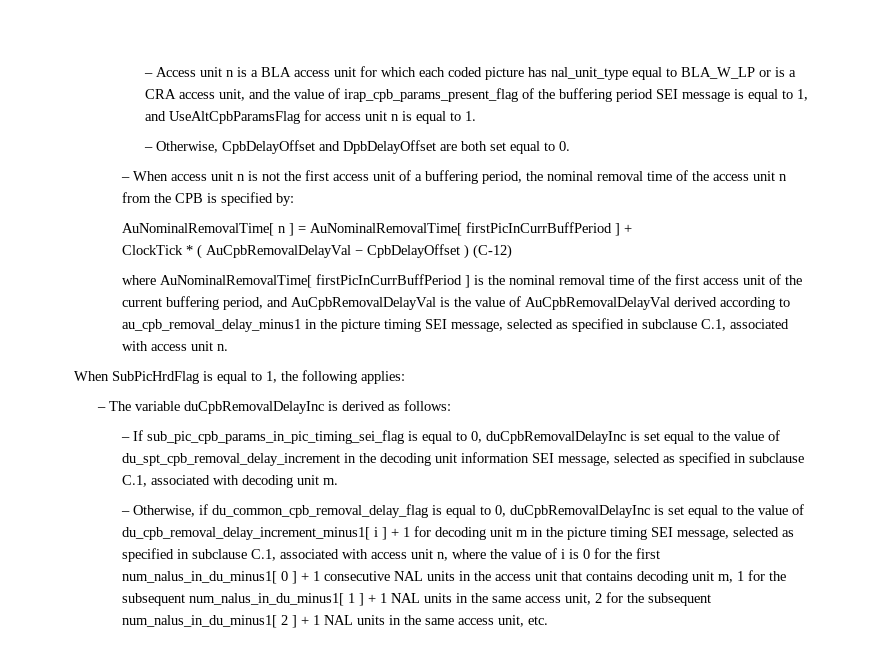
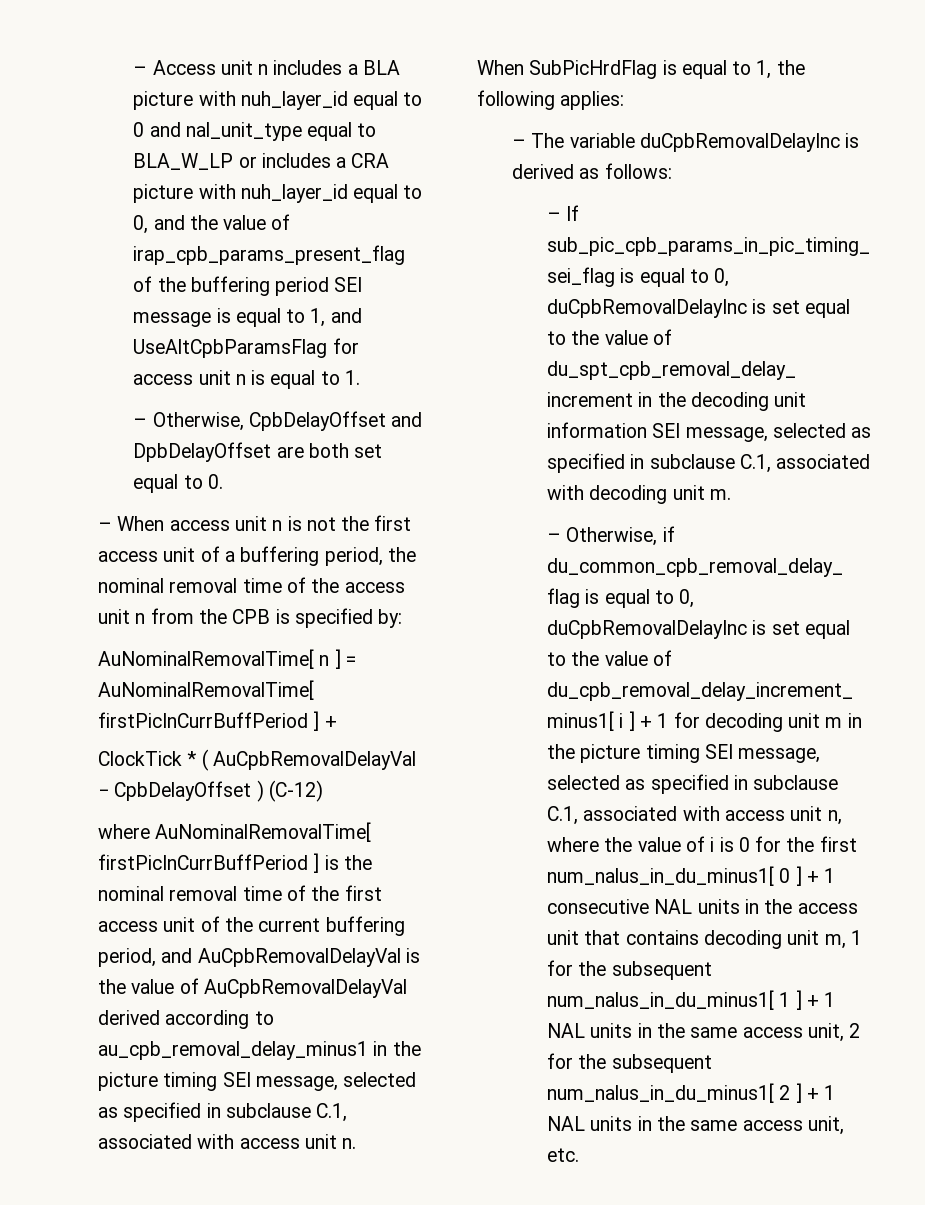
- – Access unit n is a BLA access unit for which each coded picture has nal_unit_type equal to BLA_W_LP or is a CRA access unit, and the value of irap_cpb_params_present_flag of the buffering period SEI message is equal to 1, and UseAltCpbParamsFlag for access unit n is equal to 1.
+ – Access unit n includes a BLA picture with nuh_layer_id equal to 0 and nal_unit_type equal to BLA_W_LP or includes a CRA picture with nuh_layer_id equal to 0, and the value of irap_cpb_params_present_flag of the buffering period SEI message is equal to 1, and UseAltCpbParamsFlag for access unit n is equal to 1.

